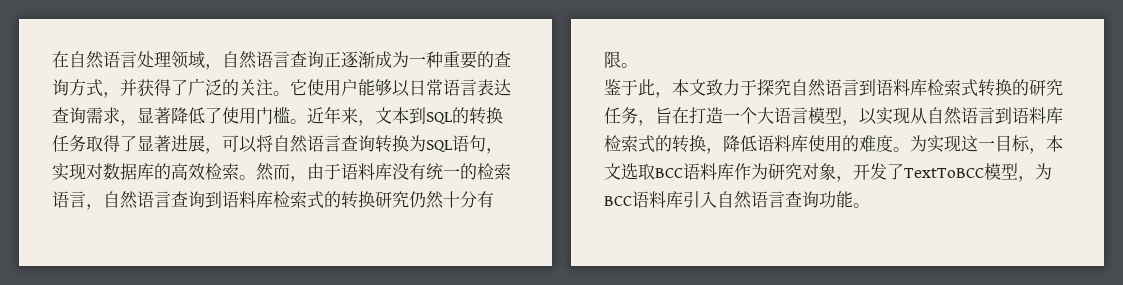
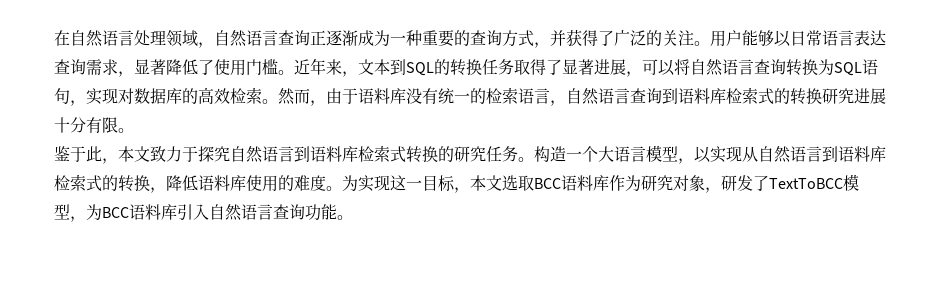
- 它使用户能够以日常语言表达查询需求，显著降低了使用门槛。
+ 用户能够以日常语言表达查询需求，显著降低了使用门槛。
- 然而，由于语料库没有统一的检索语言，自然语言查询到语料库检索式的转换研究仍然十分有限。
+ 然而，由于语料库没有统一的检索语言，自然语言查询到语料库检索式的转换研究进展十分有限。
- 鉴于此，本文致力于探究自然语言到语料库检索式转换的研究任务，旨在打造一个大语言模型，以实现从自然语言到语料库检索式的转换，降低语料库使用的难度。
+ 鉴于此，本文致力于探究自然语言到语料库检索式转换的研究任务。构造一个大语言模型，以实现从自然语言到语料库检索式的转换，降低语料库使用的难度。
- 为实现这一目标，本文选取BCC语料库作为研究对象，开发了TextToBCC模型，为BCC语料库引入自然语言查询功能。
+ 为实现这一目标，本文选取BCC语料库作为研究对象，研发了TextToBCC模型，为BCC语料库引入自然语言查询功能。

